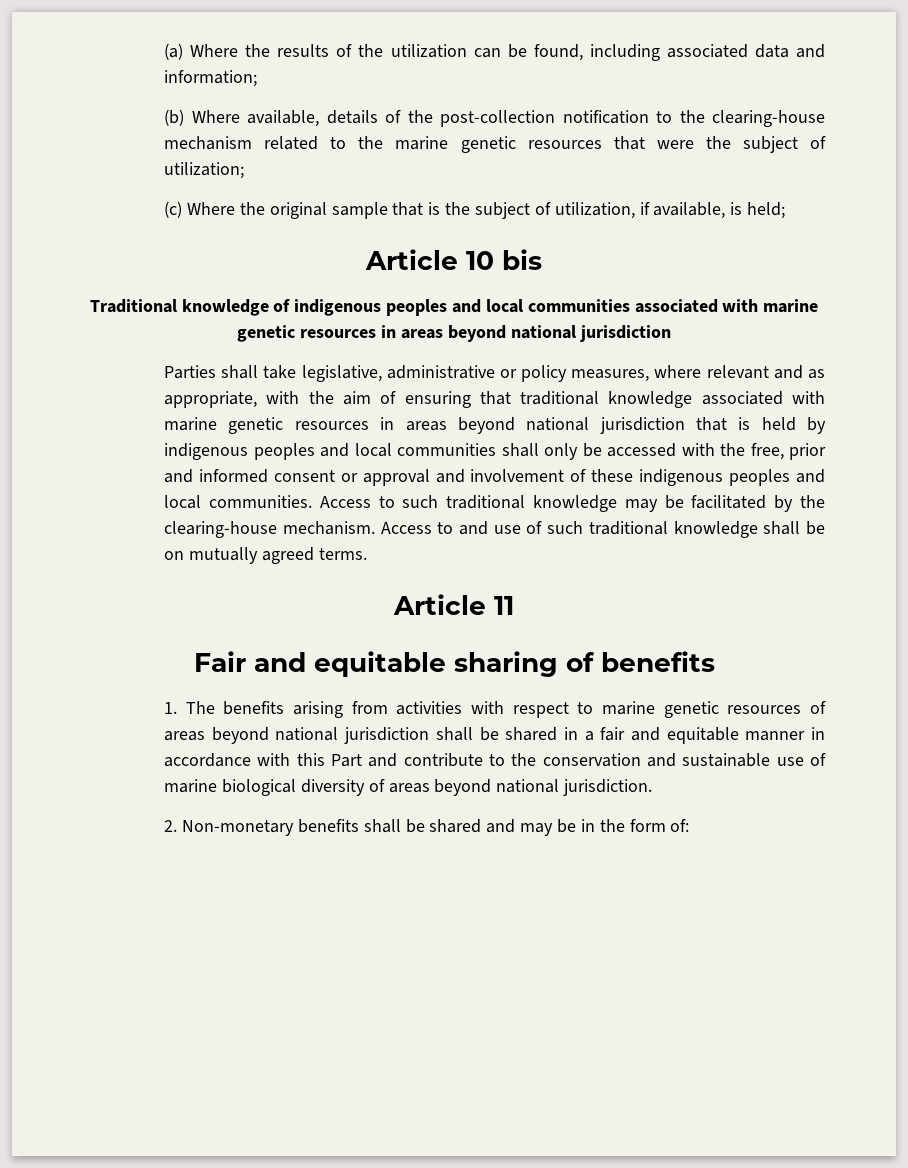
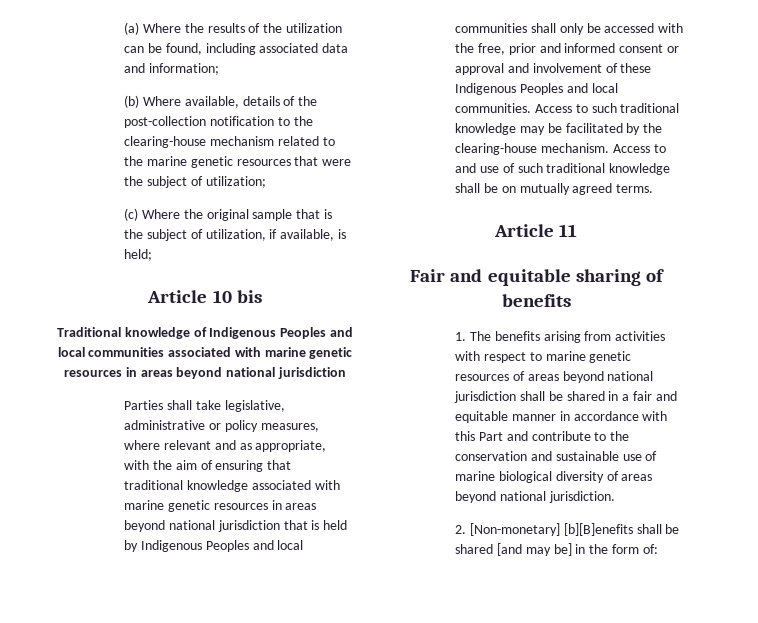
- Traditional knowledge of indigenous peoples and local communities associated with marine genetic resources in areas beyond national jurisdiction
+ Traditional knowledge of Indigenous Peoples and local communities associated with marine genetic resources in areas beyond national jurisdiction
- Parties shall take legislative, administrative or policy measures, where relevant and as appropriate, with the aim of ensuring that traditional knowledge associated with marine genetic resources in areas beyond national jurisdiction that is held by indigenous peoples and local communities shall only be accessed with the free, prior and informed consent or approval and involvement of these indigenous peoples and local communities.
+ Parties shall take legislative, administrative or policy measures, where relevant and as appropriate, with the aim of ensuring that traditional knowledge associated with marine genetic resources in areas beyond national jurisdiction that is held by Indigenous Peoples and local communities shall only be accessed with the free, prior and informed consent or approval and involvement of these Indigenous Peoples and local communities.
- 2. Non-monetary benefits shall be shared and may be in the form of:
+ 2. [Non-monetary] [b][B]enefits shall be shared [and may be] in the form of:

